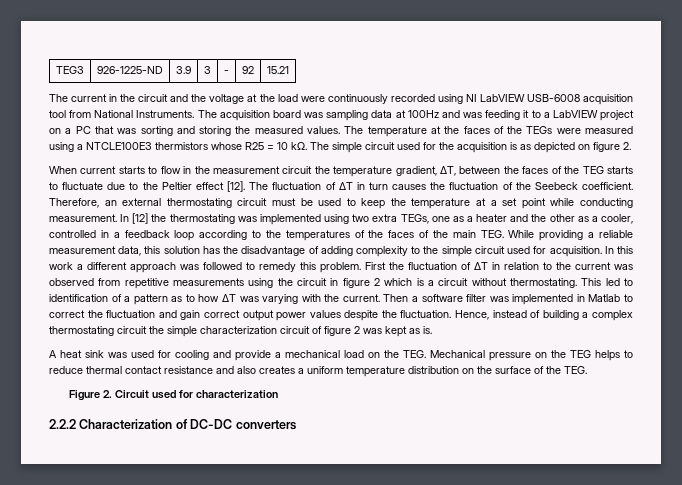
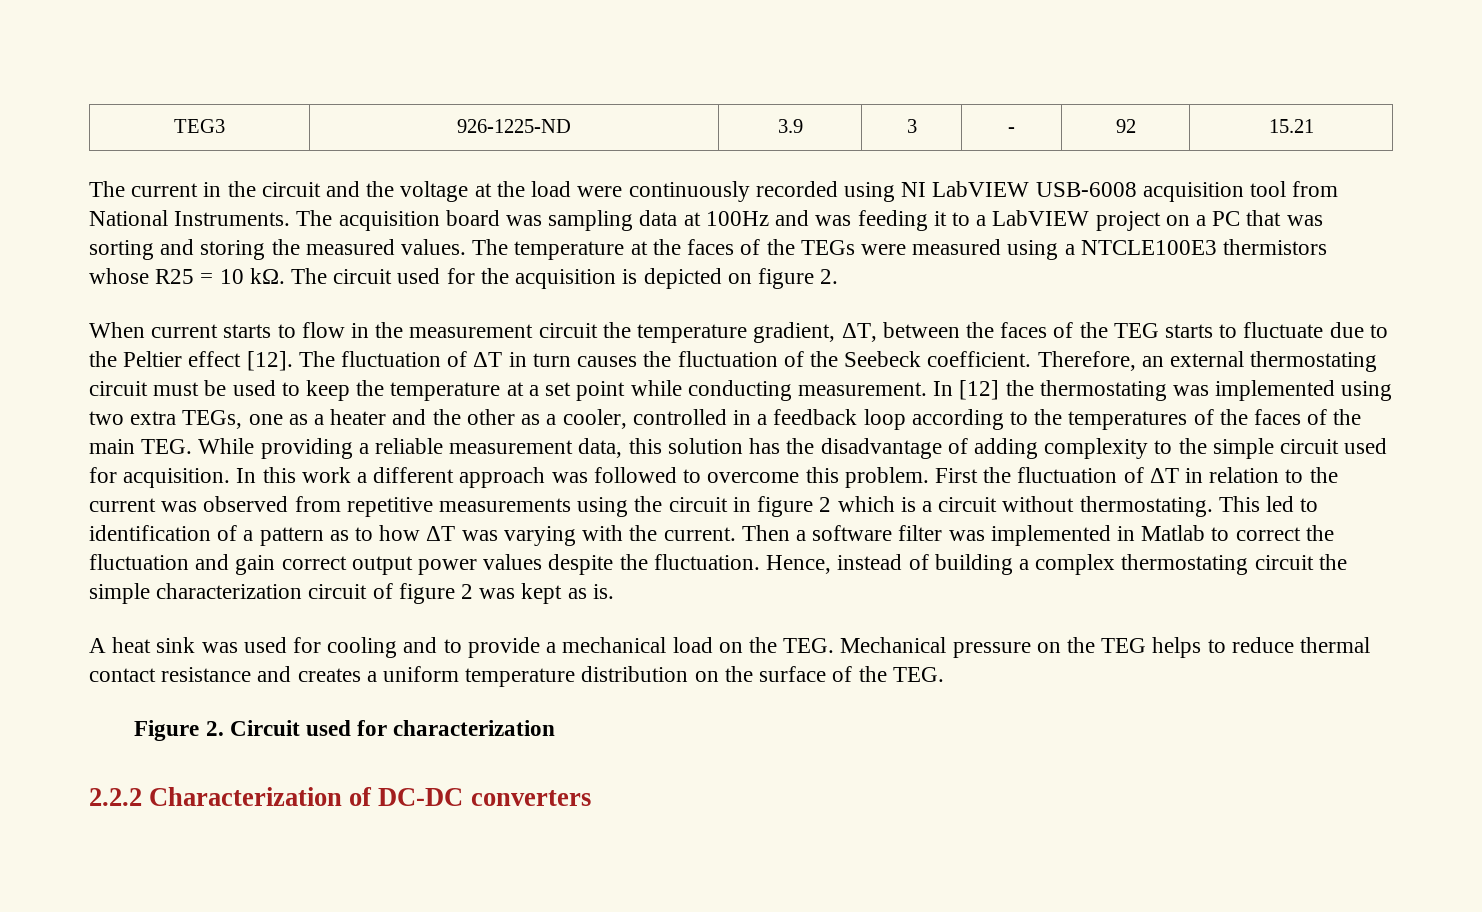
- The simple circuit used for the acquisition is as depicted on figure 2.
+ The circuit used for the acquisition is depicted on figure 2.
- In this work a different approach was followed to remedy this problem.
+ In this work a different approach was followed to overcome this problem.
- A heat sink was used for cooling and provide a mechanical load on the TEG. Mechanical pressure on the TEG helps to reduce thermal contact resistance and also creates a uniform temperature distribution on the surface of the TEG.
+ A heat sink was used for cooling and to provide a mechanical load on the TEG. Mechanical pressure on the TEG helps to reduce thermal contact resistance and creates a uniform temperature distribution on the surface of the TEG.

